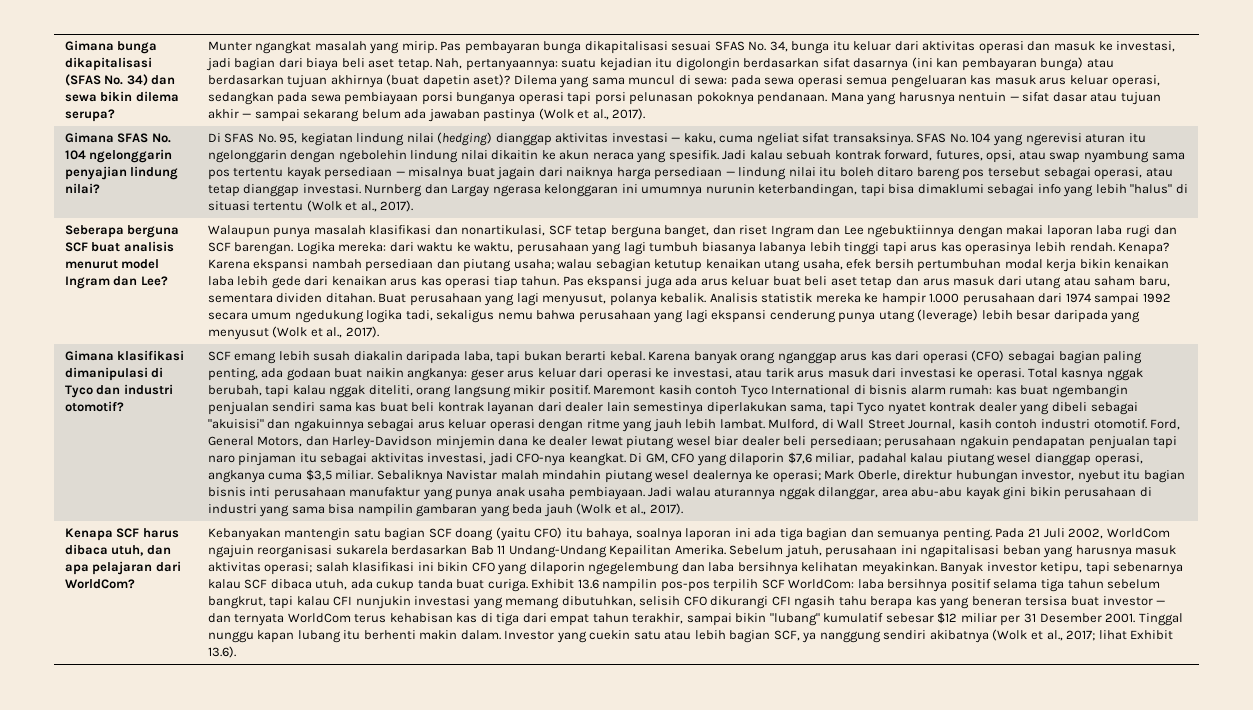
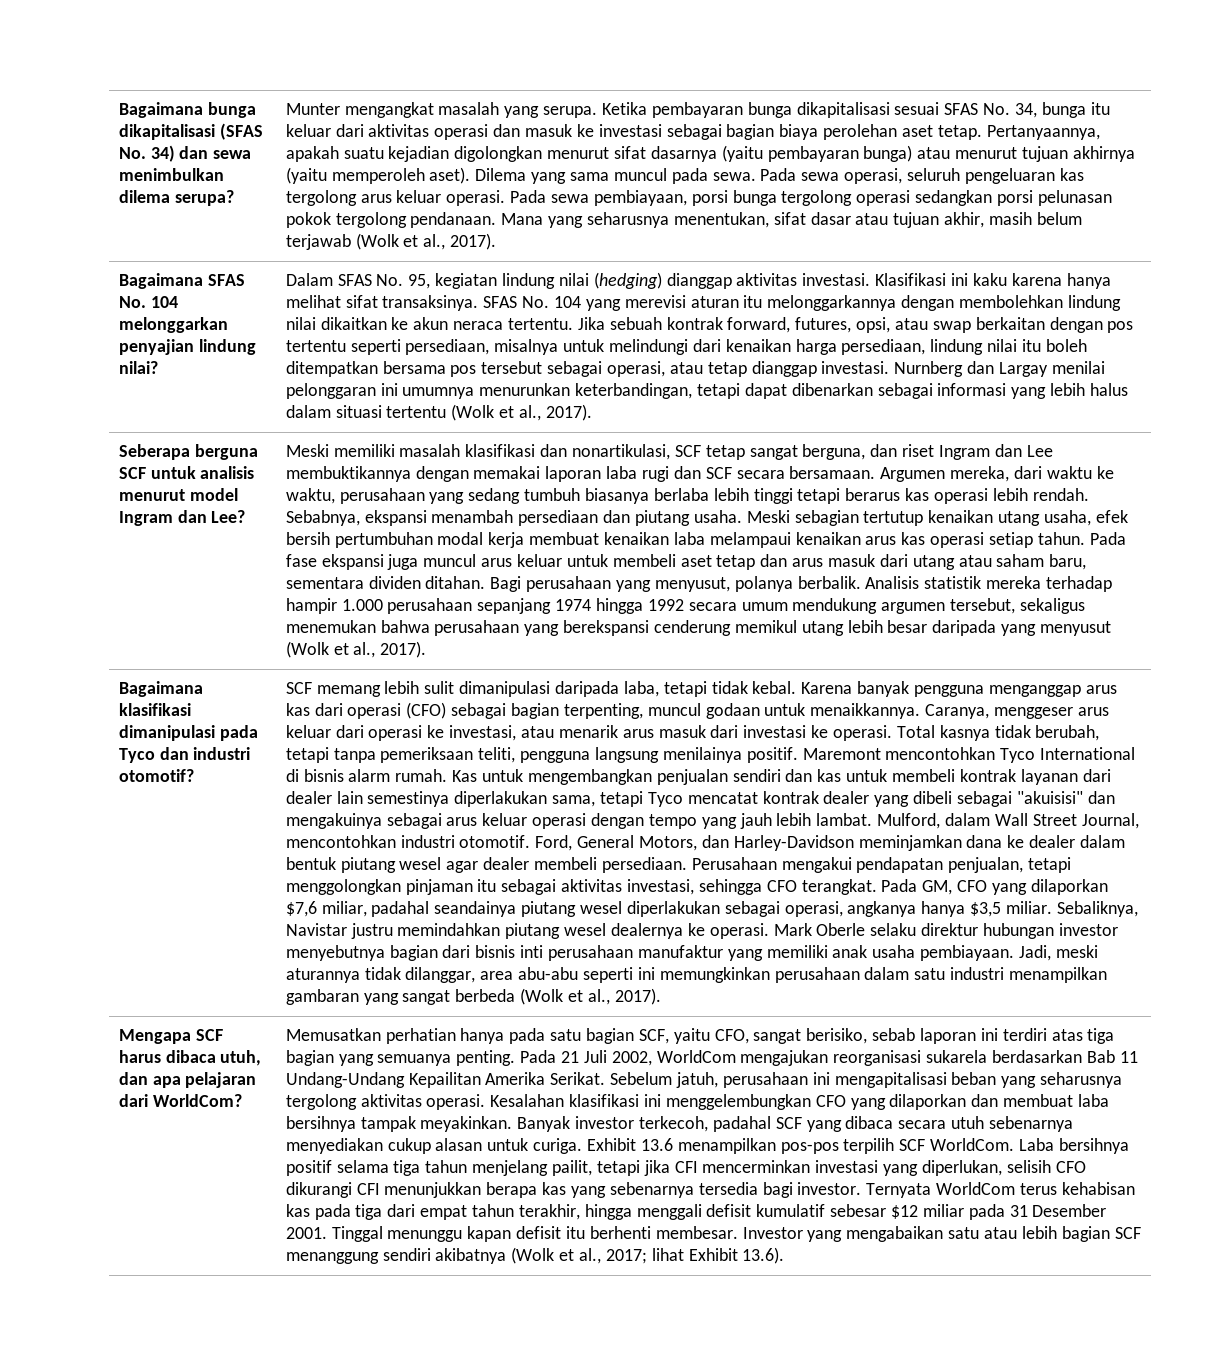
- Gimana bunga dikapitalisasi (SFAS No. 34) dan sewa bikin dilema serupa?
+ Bagaimana bunga dikapitalisasi (SFAS No. 34) dan sewa menimbulkan dilema serupa?
- Munter ngangkat masalah yang mirip. Pas pembayaran bunga dikapitalisasi sesuai SFAS No. 34, bunga itu keluar dari aktivitas operasi dan masuk ke investasi, jadi bagian dari biaya beli aset tetap. Nah, pertanyaannya: suatu kejadian itu digolongin berdasarkan sifat dasarnya (ini kan pembayaran bunga) atau berdasarkan tujuan akhirnya (buat dapetin aset)?
+ Munter mengangkat masalah yang serupa. Ketika pembayaran bunga dikapitalisasi sesuai SFAS No. 34, bunga itu keluar dari aktivitas operasi dan masuk ke investasi sebagai bagian biaya perolehan aset tetap. Pertanyaannya, apakah suatu kejadian digolongkan menurut sifat dasarnya (yaitu pembayaran bunga) atau menurut tujuan akhirnya (yaitu memperoleh aset).
- Dilema yang sama muncul di sewa: pada sewa operasi semua pengeluaran kas masuk arus keluar operasi, sedangkan pada sewa pembiayaan porsi bunganya operasi tapi porsi pelunasan pokoknya pendanaan. Mana yang harusnya nentuin — sifat dasar atau tujuan akhir — sampai sekarang belum ada jawaban pastinya (Wolk et al., 2017).
- Gimana SFAS No. 104 ngelonggarin penyajian lindung nilai?
+ Dilema yang sama muncul pada sewa. Pada sewa operasi, seluruh pengeluaran kas tergolong arus keluar operasi. Pada sewa pembiayaan, porsi bunga tergolong operasi sedangkan porsi pelunasan pokok tergolong pendanaan. Mana yang seharusnya menentukan, sifat dasar atau tujuan akhir, masih belum terjawab (Wolk et al., 2017).
+ Bagaimana SFAS No. 104 melonggarkan penyajian lindung nilai?
- Di SFAS No. 95, kegiatan lindung nilai (hedging) dianggap aktivitas investasi — kaku, cuma ngeliat sifat transaksinya.
+ Dalam SFAS No. 95, kegiatan lindung nilai (hedging) dianggap aktivitas investasi. Klasifikasi ini kaku karena hanya melihat sifat transaksinya.
- SFAS No. 104 yang ngerevisi aturan itu ngelonggarin dengan ngebolehin lindung nilai dikaitin ke akun neraca yang spesifik. Jadi kalau sebuah kontrak forward, futures, opsi, atau swap nyambung sama pos tertentu kayak persediaan — misalnya buat jagain dari naiknya harga persediaan — lindung nilai itu boleh ditaro bareng pos tersebut sebagai operasi, atau tetap dianggap investasi.
+ SFAS No. 104 yang merevisi aturan itu melonggarkannya dengan membolehkan lindung nilai dikaitkan ke akun neraca tertentu. Jika sebuah kontrak forward, futures, opsi, atau swap berkaitan dengan pos tertentu seperti persediaan, misalnya untuk melindungi dari kenaikan harga persediaan, lindung nilai itu boleh ditempatkan bersama pos tersebut sebagai operasi, atau tetap dianggap investasi.
- Nurnberg dan Largay ngerasa kelonggaran ini umumnya nurunin keterbandingan, tapi bisa dimaklumi sebagai info yang lebih "halus" di situasi tertentu (Wolk et al., 2017).
+ Nurnberg dan Largay menilai pelonggaran ini umumnya menurunkan keterbandingan, tetapi dapat dibenarkan sebagai informasi yang lebih halus dalam situasi tertentu (Wolk et al., 2017).
- Seberapa berguna SCF buat analisis menurut model Ingram dan Lee?
+ Seberapa berguna SCF untuk analisis menurut model Ingram dan Lee?
- Walaupun punya masalah klasifikasi dan nonartikulasi, SCF tetap berguna banget, dan riset Ingram dan Lee ngebuktiinnya dengan makai laporan laba rugi dan SCF barengan. Logika mereka: dari waktu ke waktu, perusahaan yang lagi tumbuh biasanya labanya lebih tinggi tapi arus kas operasinya lebih rendah. Kenapa? Karena ekspansi nambah persediaan dan piutang usaha; walau sebagian ketutup kenaikan utang usaha, efek bersih pertumbuhan modal kerja bikin kenaikan laba lebih gede dari kenaikan arus kas operasi tiap tahun. Pas ekspansi juga ada arus keluar buat beli aset tetap dan arus masuk dari utang atau saham baru, sementara dividen ditahan.
+ Meski memiliki masalah klasifikasi dan nonartikulasi, SCF tetap sangat berguna, dan riset Ingram dan Lee membuktikannya dengan memakai laporan laba rugi dan SCF secara bersamaan. Argumen mereka, dari waktu ke waktu, perusahaan yang sedang tumbuh biasanya berlaba lebih tinggi tetapi berarus kas operasi lebih rendah. Sebabnya, ekspansi menambah persediaan dan piutang usaha. Meski sebagian tertutup kenaikan utang usaha, efek bersih pertumbuhan modal kerja membuat kenaikan laba melampaui kenaikan arus kas operasi setiap tahun. Pada fase ekspansi juga muncul arus keluar untuk membeli aset tetap dan arus masuk dari utang atau saham baru, sementara dividen ditahan.
- Buat perusahaan yang lagi menyusut, polanya kebalik.
+ Bagi perusahaan yang menyusut, polanya berbalik.
- Analisis statistik mereka ke hampir 1.000 perusahaan dari 1974 sampai 1992 secara umum ngedukung logika tadi, sekaligus nemu bahwa perusahaan yang lagi ekspansi cenderung punya utang (leverage) lebih besar daripada yang menyusut (Wolk et al., 2017).
+ Analisis statistik mereka terhadap hampir 1.000 perusahaan sepanjang 1974 hingga 1992 secara umum mendukung argumen tersebut, sekaligus menemukan bahwa perusahaan yang berekspansi cenderung memikul utang lebih besar daripada yang menyusut (Wolk et al., 2017).
- Gimana klasifikasi dimanipulasi di Tyco dan industri otomotif?
+ Bagaimana klasifikasi dimanipulasi pada Tyco dan industri otomotif?
- SCF emang lebih susah diakalin daripada laba, tapi bukan berarti kebal.
+ SCF memang lebih sulit dimanipulasi daripada laba, tetapi tidak kebal.
- Karena banyak orang nganggap arus kas dari operasi (CFO) sebagai bagian paling penting, ada godaan buat naikin angkanya: geser arus keluar dari operasi ke investasi, atau tarik arus masuk dari investasi ke operasi.
+ Karena banyak pengguna menganggap arus kas dari operasi (CFO) sebagai bagian terpenting, muncul godaan untuk menaikkannya. Caranya, menggeser arus keluar dari operasi ke investasi, atau menarik arus masuk dari investasi ke operasi.
- Total kasnya nggak berubah, tapi kalau nggak diteliti, orang langsung mikir positif. Maremont kasih contoh Tyco International di bisnis alarm rumah: kas buat ngembangin penjualan sendiri sama kas buat beli kontrak layanan dari dealer lain semestinya diperlakukan sama, tapi Tyco nyatet kontrak dealer yang dibeli sebagai "akuisisi" dan ngakuinnya sebagai arus keluar operasi dengan ritme yang jauh lebih lambat.
+ Total kasnya tidak berubah, tetapi tanpa pemeriksaan teliti, pengguna langsung menilainya positif. Maremont mencontohkan Tyco International di bisnis alarm rumah. Kas untuk mengembangkan penjualan sendiri dan kas untuk membeli kontrak layanan dari dealer lain semestinya diperlakukan sama, tetapi Tyco mencatat kontrak dealer yang dibeli sebagai "akuisisi" dan mengakuinya sebagai arus keluar operasi dengan tempo yang jauh lebih lambat.
- Mulford, di Wall Street Journal, kasih contoh industri otomotif.
+ Mulford, dalam Wall Street Journal, mencontohkan industri otomotif.
- Ford, General Motors, dan Harley-Davidson minjemin dana ke dealer lewat piutang wesel biar dealer beli persediaan; perusahaan ngakuin pendapatan penjualan tapi naro pinjaman itu sebagai aktivitas investasi, jadi CFO-nya keangkat. Di GM, CFO yang dilaporin $7,6 miliar, padahal kalau piutang wesel dianggap operasi, angkanya cuma $3,5 miliar.
+ Ford, General Motors, dan Harley-Davidson meminjamkan dana ke dealer dalam bentuk piutang wesel agar dealer membeli persediaan. Perusahaan mengakui pendapatan penjualan, tetapi menggolongkan pinjaman itu sebagai aktivitas investasi, sehingga CFO terangkat. Pada GM, CFO yang dilaporkan $7,6 miliar, padahal seandainya piutang wesel diperlakukan sebagai operasi, angkanya hanya $3,5 miliar.
- Sebaliknya Navistar malah mindahin piutang wesel dealernya ke operasi; Mark Oberle, direktur hubungan investor, nyebut itu bagian bisnis inti perusahaan manufaktur yang punya anak usaha pembiayaan.
+ Sebaliknya, Navistar justru memindahkan piutang wesel dealernya ke operasi. Mark Oberle selaku direktur hubungan investor menyebutnya bagian dari bisnis inti perusahaan manufaktur yang memiliki anak usaha pembiayaan.
- Jadi walau aturannya nggak dilanggar, area abu-abu kayak gini bikin perusahaan di industri yang sama bisa nampilin gambaran yang beda jauh (Wolk et al., 2017).
- Kenapa SCF harus dibaca utuh, dan apa pelajaran dari WorldCom?
+ Jadi, meski aturannya tidak dilanggar, area abu-abu seperti ini memungkinkan perusahaan dalam satu industri menampilkan gambaran yang sangat berbeda (Wolk et al., 2017).
+ Mengapa SCF harus dibaca utuh, dan apa pelajaran dari WorldCom?
- Kebanyakan mantengin satu bagian SCF doang (yaitu CFO) itu bahaya, soalnya laporan ini ada tiga bagian dan semuanya penting.
+ Memusatkan perhatian hanya pada satu bagian SCF, yaitu CFO, sangat berisiko, sebab laporan ini terdiri atas tiga bagian yang semuanya penting.
- Pada 21 Juli 2002, WorldCom ngajuin reorganisasi sukarela berdasarkan Bab 11 Undang-Undang Kepailitan Amerika.
+ Pada 21 Juli 2002, WorldCom mengajukan reorganisasi sukarela berdasarkan Bab 11 Undang-Undang Kepailitan Amerika Serikat.
- Sebelum jatuh, perusahaan ini ngapitalisasi beban yang harusnya masuk aktivitas operasi; salah klasifikasi ini bikin CFO yang dilaporin ngegelembung dan laba bersihnya kelihatan meyakinkan.
+ Sebelum jatuh, perusahaan ini mengapitalisasi beban yang seharusnya tergolong aktivitas operasi. Kesalahan klasifikasi ini menggelembungkan CFO yang dilaporkan dan membuat laba bersihnya tampak meyakinkan.
- Banyak investor ketipu, tapi sebenarnya kalau SCF dibaca utuh, ada cukup tanda buat curiga.
+ Banyak investor terkecoh, padahal SCF yang dibaca secara utuh sebenarnya menyediakan cukup alasan untuk curiga.
- Exhibit 13.6 nampilin pos-pos terpilih SCF WorldCom: laba bersihnya positif selama tiga tahun sebelum bangkrut, tapi kalau CFI nunjukin investasi yang memang dibutuhkan, selisih CFO dikurangi CFI ngasih tahu berapa kas yang beneran tersisa buat investor — dan ternyata WorldCom terus kehabisan kas di tiga dari empat tahun terakhir, sampai bikin "lubang" kumulatif sebesar $12 miliar per 31 Desember 2001.
+ Exhibit 13.6 menampilkan pos-pos terpilih SCF WorldCom. Laba bersihnya positif selama tiga tahun menjelang pailit, tetapi jika CFI mencerminkan investasi yang diperlukan, selisih CFO dikurangi CFI menunjukkan berapa kas yang sebenarnya tersedia bagi investor. Ternyata WorldCom terus kehabisan kas pada tiga dari empat tahun terakhir, hingga menggali defisit kumulatif sebesar $12 miliar pada 31 Desember 2001.
- Tinggal nunggu kapan lubang itu berhenti makin dalam.
+ Tinggal menunggu kapan defisit itu berhenti membesar.
- Investor yang cuekin satu atau lebih bagian SCF, ya nanggung sendiri akibatnya (Wolk et al., 2017; lihat Exhibit 13.6).
+ Investor yang mengabaikan satu atau lebih bagian SCF menanggung sendiri akibatnya (Wolk et al., 2017; lihat Exhibit 13.6).

